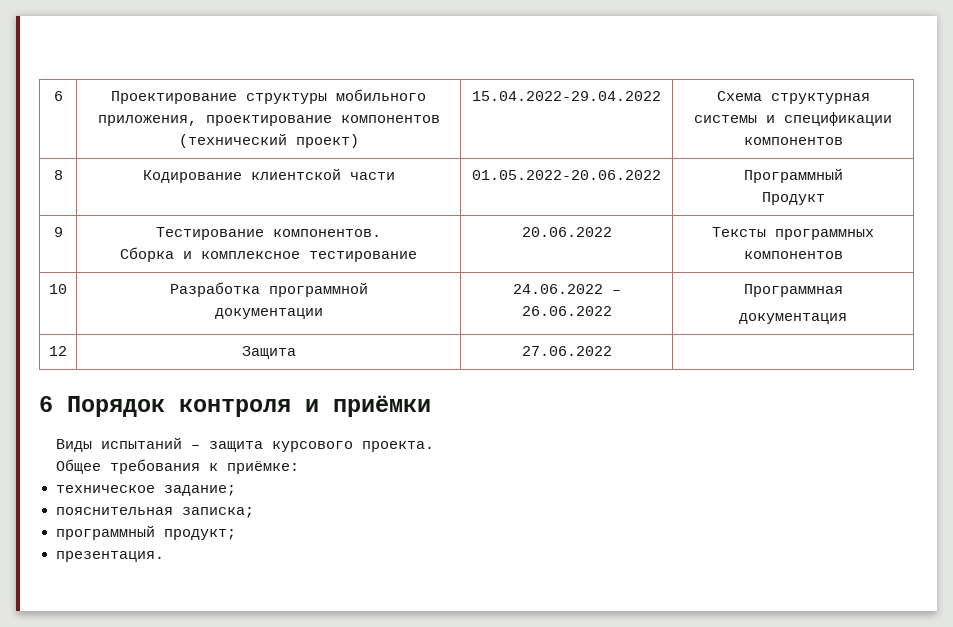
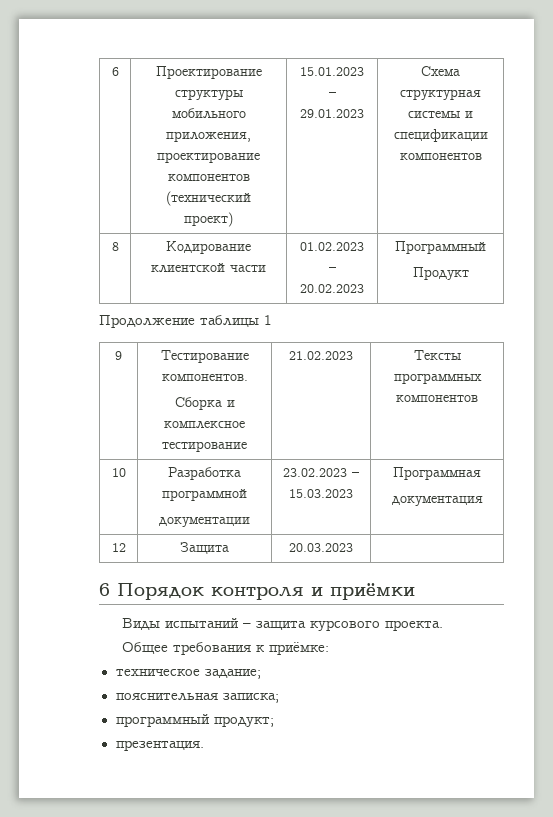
- 6 | Проектирование структуры мобильного приложения, проектирование компонентов (технический проект) | 15.04.2022-29.04.2022 | Схема структурная системы и спецификации компонентов
+ 6 | Проектирование структуры мобильного приложения, проектирование компонентов (технический проект) | 15.01.2023 – 29.01.2023 | Схема структурная системы и спецификации компонентов
- 8 | Кодирование клиентской части | 01.05.2022-20.06.2022 | Программный
+ 8 | Кодирование клиентской части | 01.02.2023 – 20.02.2023 | Программный
+ Продолжение таблицы 1
  9 | Тестирование компонентов.
- Сборка и комплексное тестирование | 20.06.2022 | Тексты программных компонентов
+ Сборка и комплексное тестирование | 21.02.2023 | Тексты программных компонентов
  10 | Разработка программной
- документации | 24.06.2022 – 26.06.2022 | Программная
+ документации | 23.02.2023 – 15.03.2023 | Программная
- 12 | Защита | 27.06.2022 |
+ 12 | Защита | 20.03.2023 |

